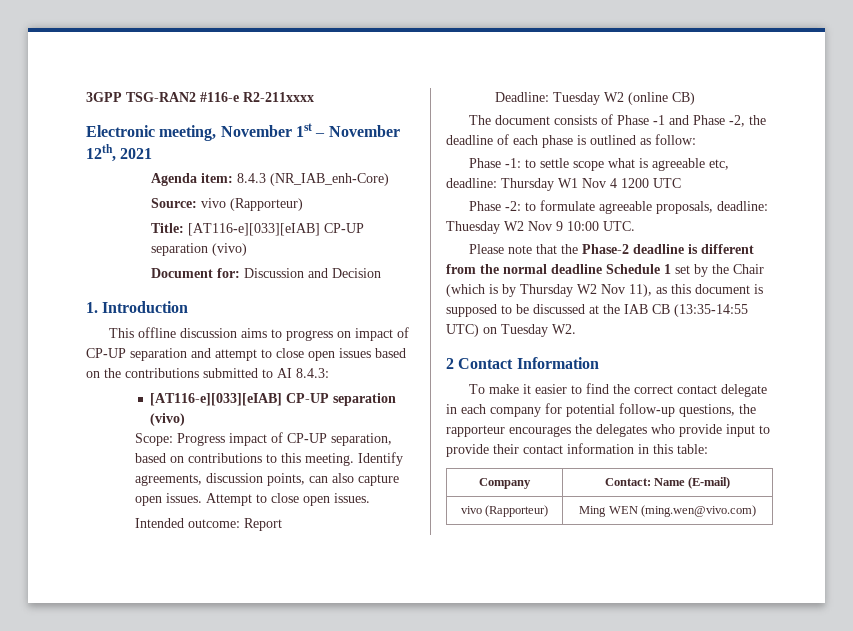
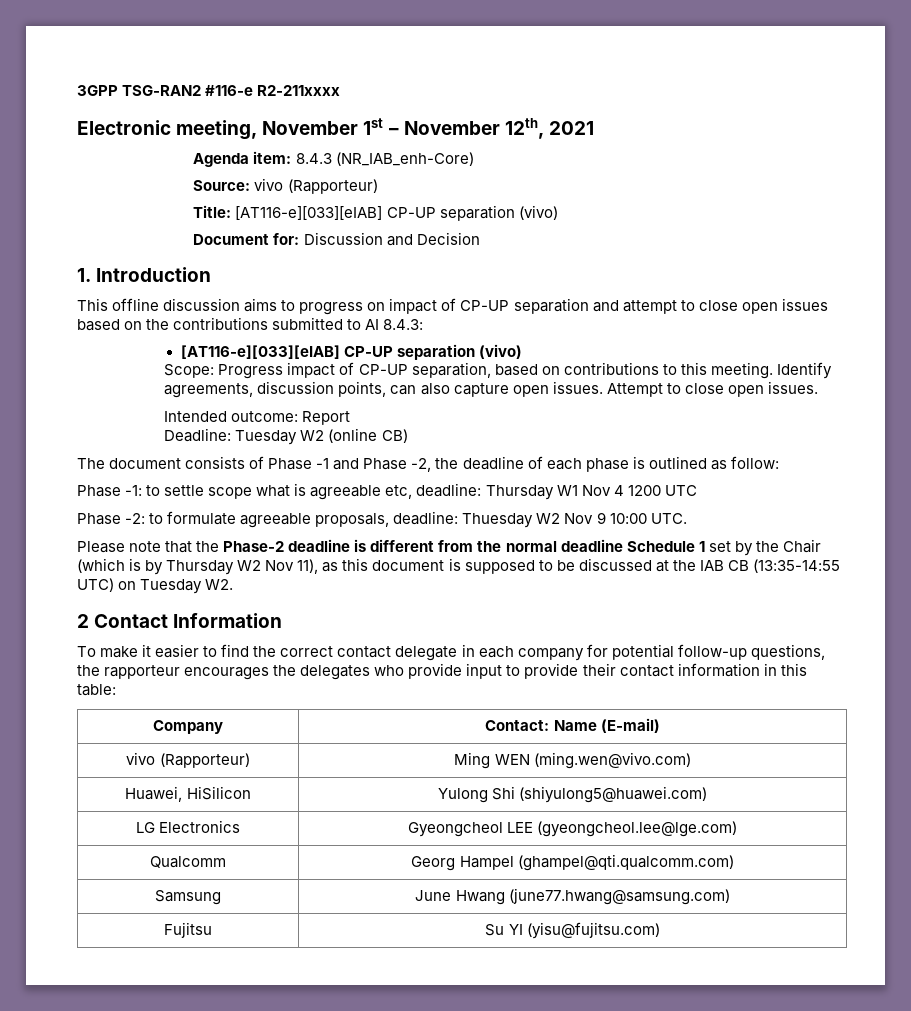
+ Huawei, HiSilicon | Yulong Shi (shiyulong5@huawei.com)
+ LG Electronics | Gyeongcheol LEE (gyeongcheol.lee@lge.com)
+ Qualcomm | Georg Hampel (ghampel@qti.qualcomm.com)
+ Samsung | June Hwang (june77.hwang@samsung.com)
+ Fujitsu | Su YI (yisu@fujitsu.com)

